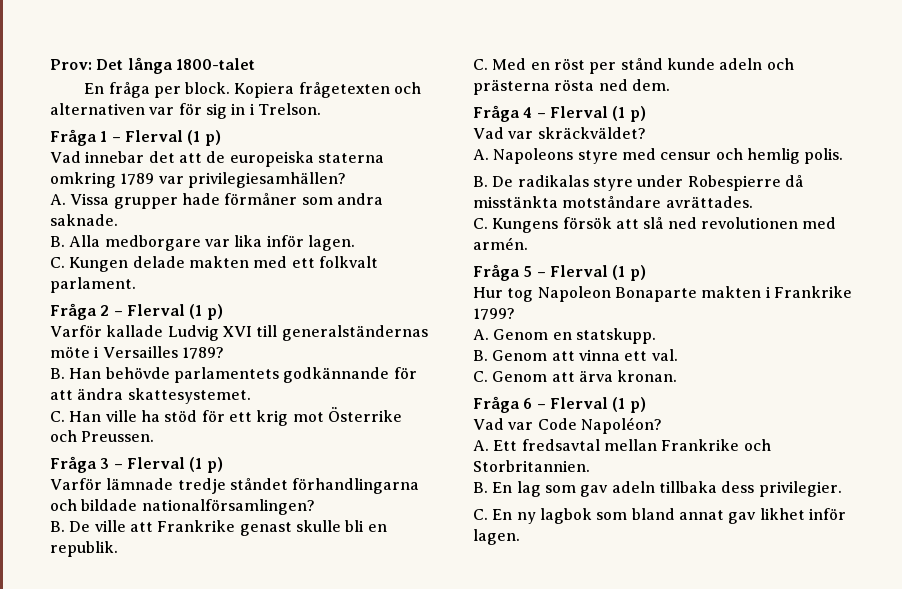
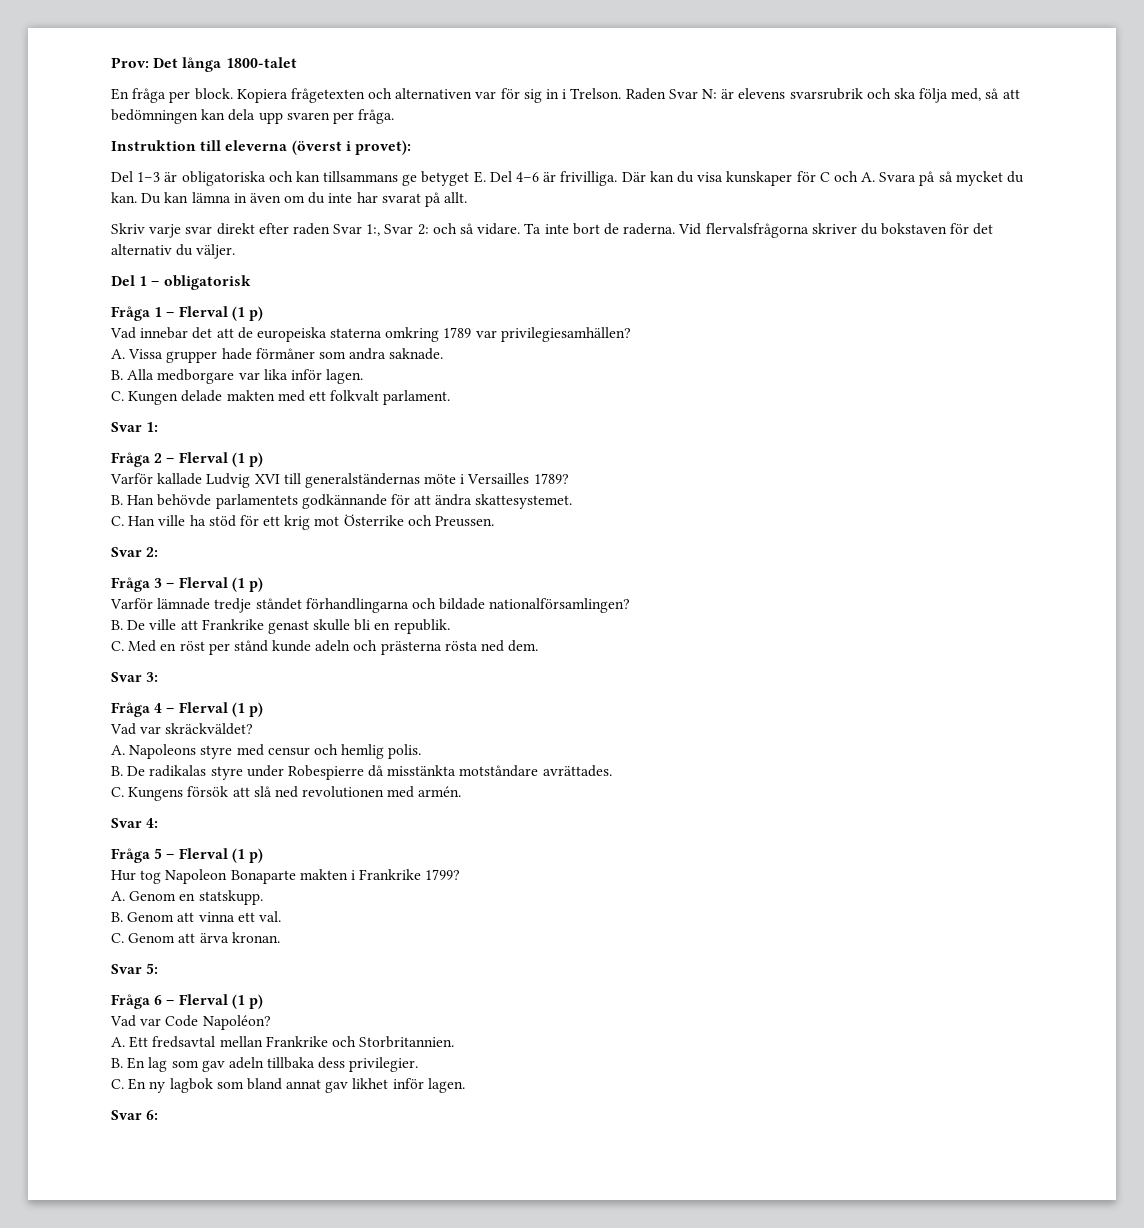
+ Raden Svar N: är elevens svarsrubrik och ska följa med, så att bedömningen kan dela upp svaren per fråga.
+ Instruktion till eleverna (överst i provet):
+ Del 1–3 är obligatoriska och kan tillsammans ge betyget E. Del 4–6 är frivilliga. Där kan du visa kunskaper för C och A. Svara på så mycket du kan. Du kan lämna in även om du inte har svarat på allt.
+ Skriv varje svar direkt efter raden Svar 1:, Svar 2: och så vidare. Ta inte bort de raderna. Vid flervalsfrågorna skriver du bokstaven för det alternativ du väljer.
+ Del 1 – obligatorisk
+ Svar 1:
  C. Han ville ha stöd för ett krig mot Österrike och Preussen.
+ Svar 2:
+ Svar 3:
+ Svar 4:
+ Svar 5:
+ Svar 6:

